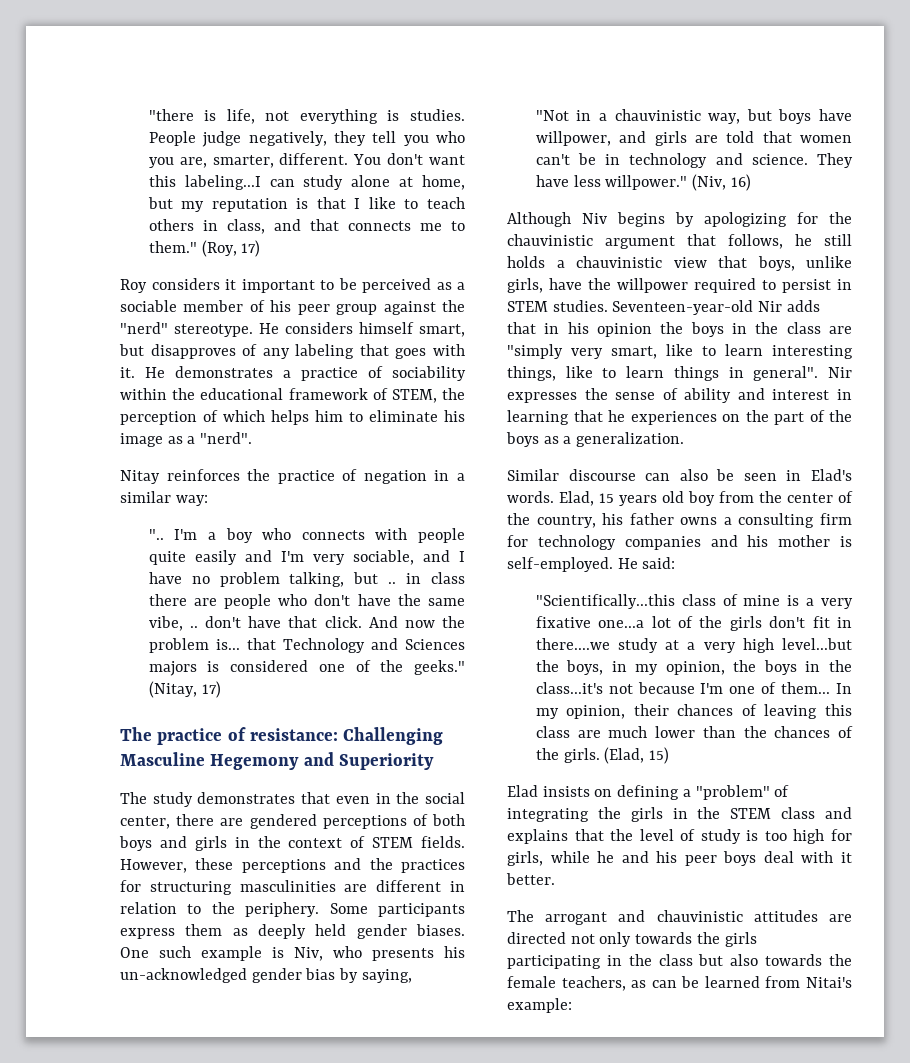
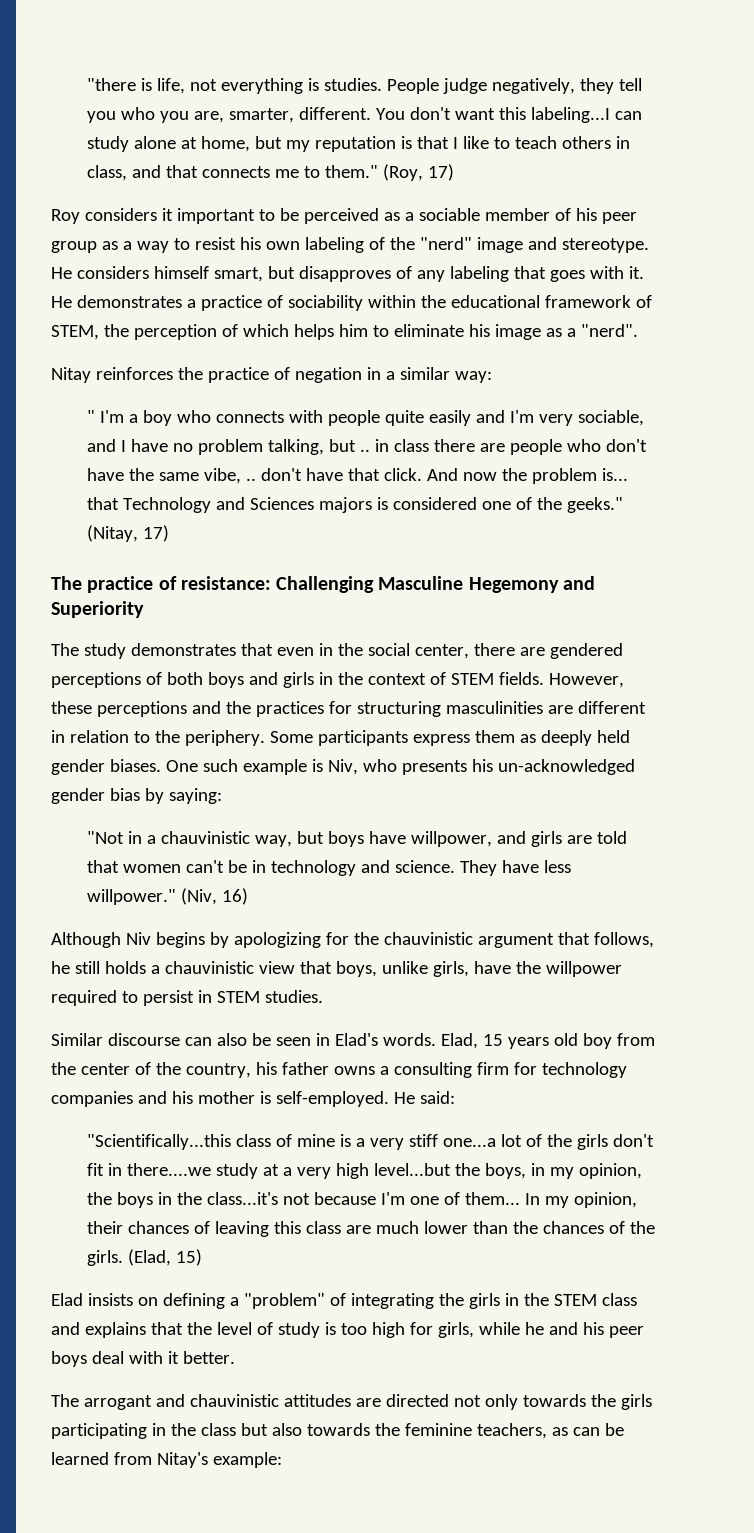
- Roy considers it important to be perceived as a sociable member of his peer group against the "nerd" stereotype.
+ Roy considers it important to be perceived as a sociable member of his peer group as a way to resist his own labeling of the "nerd" image and stereotype.
- ".. I'm a boy who connects with people quite easily and I'm very sociable, and I have no problem talking, but .. in class there are people who don't have the same vibe, .. don't have that click.
+ " I'm a boy who connects with people quite easily and I'm very sociable, and I have no problem talking, but .. in class there are people who don't have the same vibe, .. don't have that click.
- One such example is Niv, who presents his un-acknowledged gender bias by saying,
+ One such example is Niv, who presents his un-acknowledged gender bias by saying:
- Seventeen-year-old Nir adds that in his opinion the boys in the class are "simply very smart, like to learn interesting things, like to learn things in general". Nir expresses the sense of ability and interest in learning that he experiences on the part of the boys as a generalization.
- "Scientifically...this class of mine is a very fixative one...a lot of the girls don't fit in there....we study at a very high level...but the boys, in my opinion, the boys in the class...it's not because I'm one of them...
+ "Scientifically...this class of mine is a very stiff one...a lot of the girls don't fit in there....we study at a very high level...but the boys, in my opinion, the boys in the class...it's not because I'm one of them...
- The arrogant and chauvinistic attitudes are directed not only towards the girls participating in the class but also towards the female teachers, as can be learned from Nitai's example:
+ The arrogant and chauvinistic attitudes are directed not only towards the girls participating in the class but also towards the feminine teachers, as can be learned from Nitay's example:

